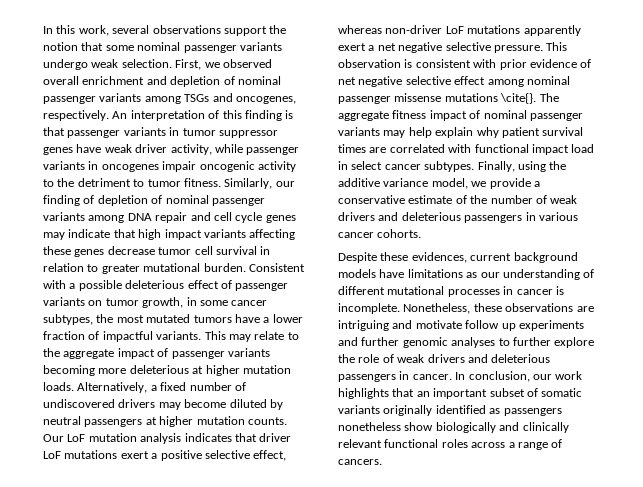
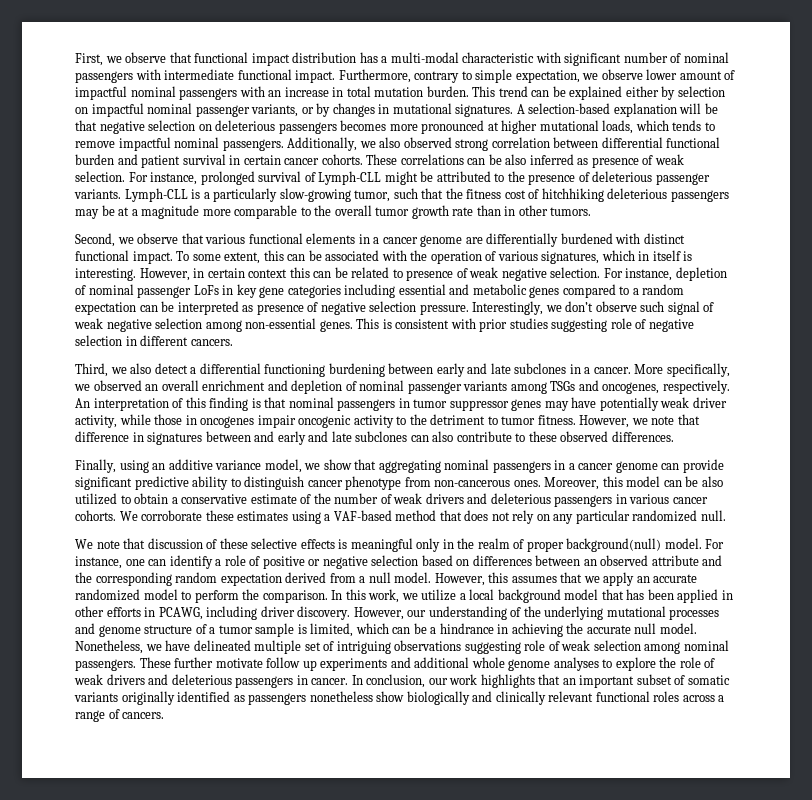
- In this work, several observations support the notion that some nominal passenger variants undergo weak selection. First, we observed overall enrichment and depletion of nominal passenger variants among TSGs and oncogenes, respectively.
+ First, we observe that functional impact distribution has a multi-modal characteristic with significant number of nominal passengers with intermediate functional impact. Furthermore, contrary to simple expectation, we observe lower amount of impactful nominal passengers with an increase in total mutation burden. This trend can be explained either by selection on impactful nominal passenger variants, or by changes in mutational signatures. A selection-based explanation will be that negative selection on deleterious passengers becomes more pronounced at higher mutational loads, which tends to remove impactful nominal passengers. Additionally, we also observed strong correlation between differential functional burden and patient survival in certain cancer cohorts. These correlations can be also inferred as presence of weak selection. For instance, prolonged survival of Lymph-CLL might be attributed to the presence of deleterious passenger variants. Lymph-CLL is a particularly slow-growing tumor, such that the fitness cost of hitchhiking deleterious passengers may be at a magnitude more comparable to the overall tumor growth rate than in other tumors.
+ Second, we observe that various functional elements in a cancer genome are differentially burdened with distinct functional impact. To some extent, this can be associated with the operation of various signatures, which in itself is interesting. However, in certain context this can be related to presence of weak negative selection. For instance, depletion of nominal passenger LoFs in key gene categories including essential and metabolic genes compared to a random expectation can be interpreted as presence of negative selection pressure. Interestingly, we don’t observe such signal of weak negative selection among non-essential genes. This is consistent with prior studies suggesting role of negative selection in different cancers.
+ Third, we also detect a differential functioning burdening between early and late subclones in a cancer. More specifically, we observed an overall enrichment and depletion of nominal passenger variants among TSGs and oncogenes, respectively.
- An interpretation of this finding is that passenger variants in tumor suppressor genes have weak driver activity, while passenger variants in oncogenes impair oncogenic activity to the detriment to tumor fitness.
+ An interpretation of this finding is that nominal passengers in tumor suppressor genes may have potentially weak driver activity, while those in oncogenes impair oncogenic activity to the detriment to tumor fitness.
- Similarly, our finding of depletion of nominal passenger variants among DNA repair and cell cycle genes may indicate that high impact variants affecting these genes decrease tumor cell survival in relation to greater mutational burden. Consistent with a possible deleterious effect of passenger variants on tumor growth, in some cancer subtypes, the most mutated tumors have a lower fraction of impactful variants. This may relate to the aggregate impact of passenger variants becoming more deleterious at higher mutation loads. Alternatively, a fixed number of undiscovered drivers may become diluted by neutral passengers at higher mutation counts. Our LoF mutation analysis indicates that driver LoF mutations exert a positive selective effect, whereas non-driver LoF mutations apparently exert a net negative selective pressure. This observation is consistent with prior evidence of net negative selective effect among nominal passenger missense mutations \cite{}. The aggregate fitness impact of nominal passenger variants may help explain why patient survival times are correlated with functional impact load in select cancer subtypes. Finally, using the additive variance model, we provide a conservative estimate of the number of weak drivers and deleterious passengers in various cancer cohorts.
- Despite these evidences, current background models have limitations as our understanding of different mutational processes in cancer is incomplete. Nonetheless, these observations are intriguing and motivate follow up experiments and further genomic analyses to further explore the role of weak drivers and deleterious passengers in cancer.
+ However, we note that difference in signatures between and early and late subclones can also contribute to these observed differences.
+ Finally, using an additive variance model, we show that aggregating nominal passengers in a cancer genome can provide significant predictive ability to distinguish cancer phenotype from non-cancerous ones. Moreover, this model can be also utilized to obtain a conservative estimate of the number of weak drivers and deleterious passengers in various cancer cohorts. We corroborate these estimates using a VAF-based method that does not rely on any particular randomized null.
+ We note that discussion of these selective effects is meaningful only in the realm of proper background(null) model. For instance, one can identify a role of positive or negative selection based on differences between an observed attribute and the corresponding random expectation derived from a null model. However, this assumes that we apply an accurate randomized model to perform the comparison. In this work, we utilize a local background model that has been applied in other efforts in PCAWG, including driver discovery. However, our understanding of the underlying mutational processes and genome structure of a tumor sample is limited, which can be a hindrance in achieving the accurate null model. Nonetheless, we have delineated multiple set of intriguing observations suggesting role of weak selection among nominal passengers. These further motivate follow up experiments and additional whole genome analyses to explore the role of weak drivers and deleterious passengers in cancer.

